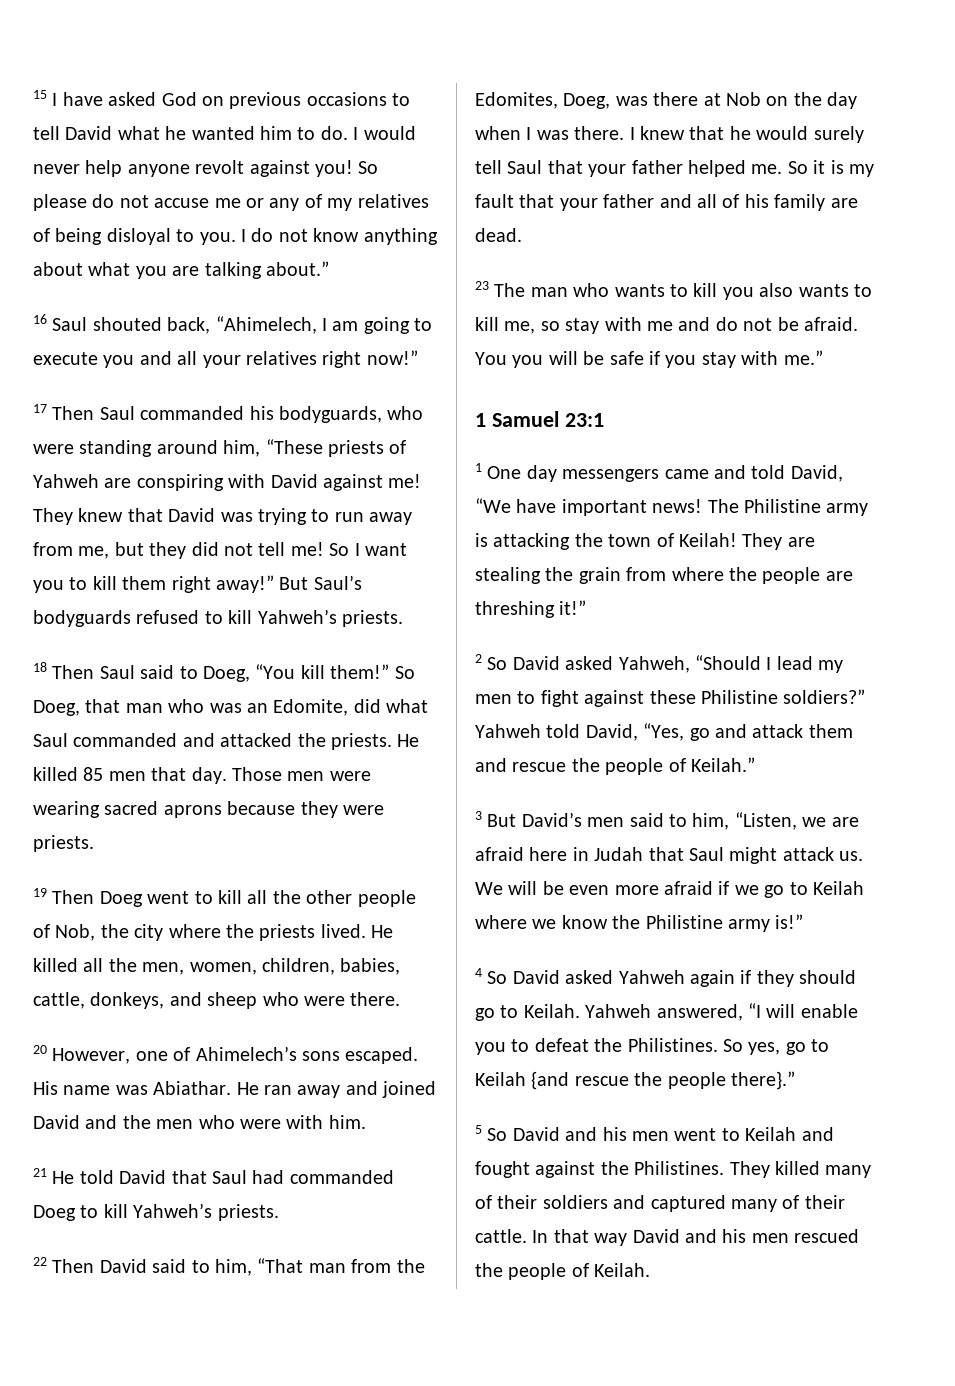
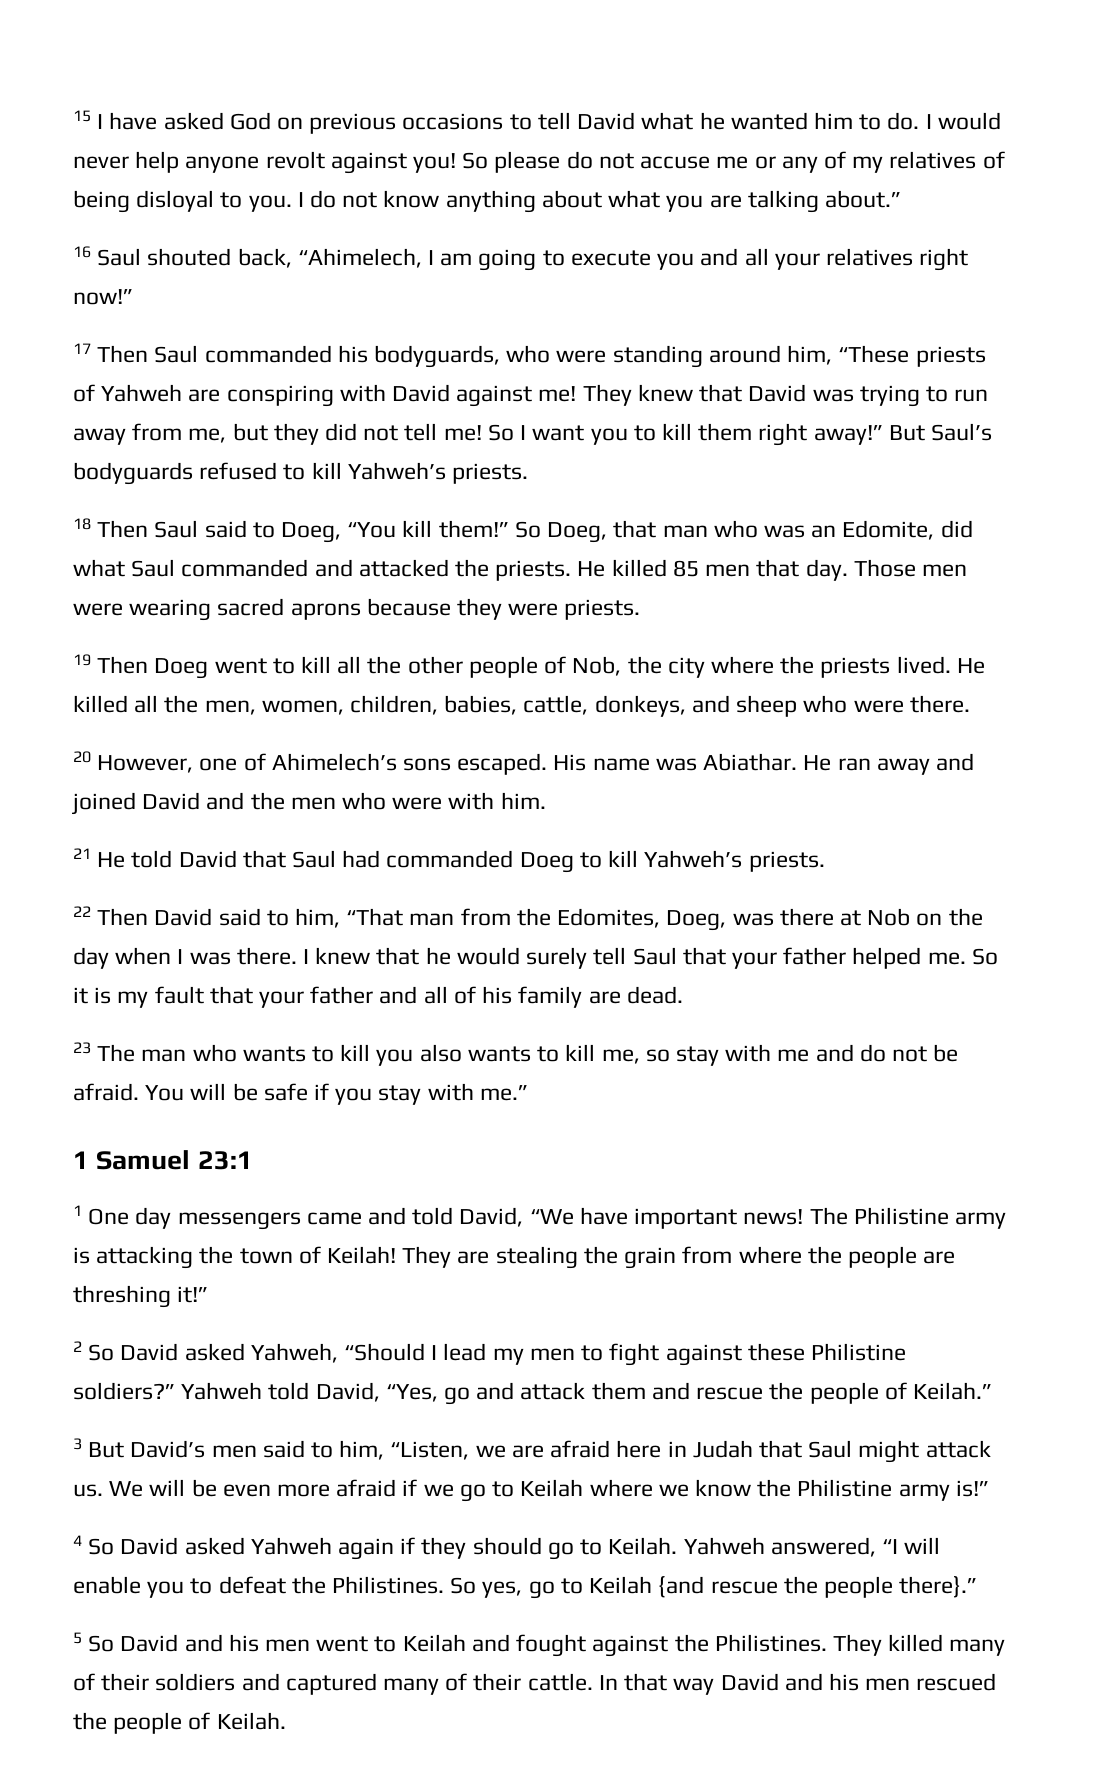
- You you will be safe if you stay with me.”
+ You will be safe if you stay with me.”

